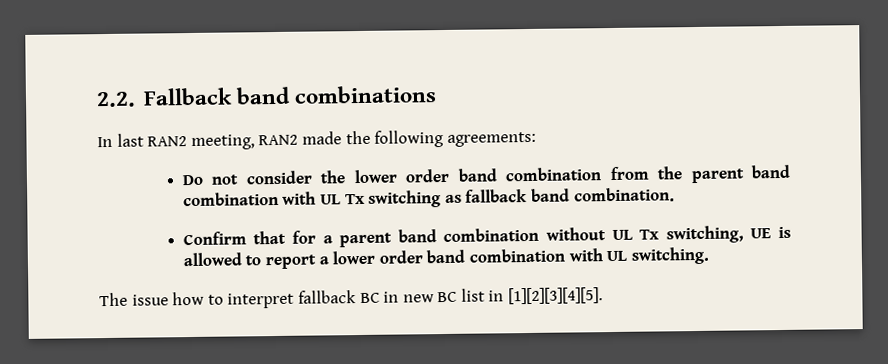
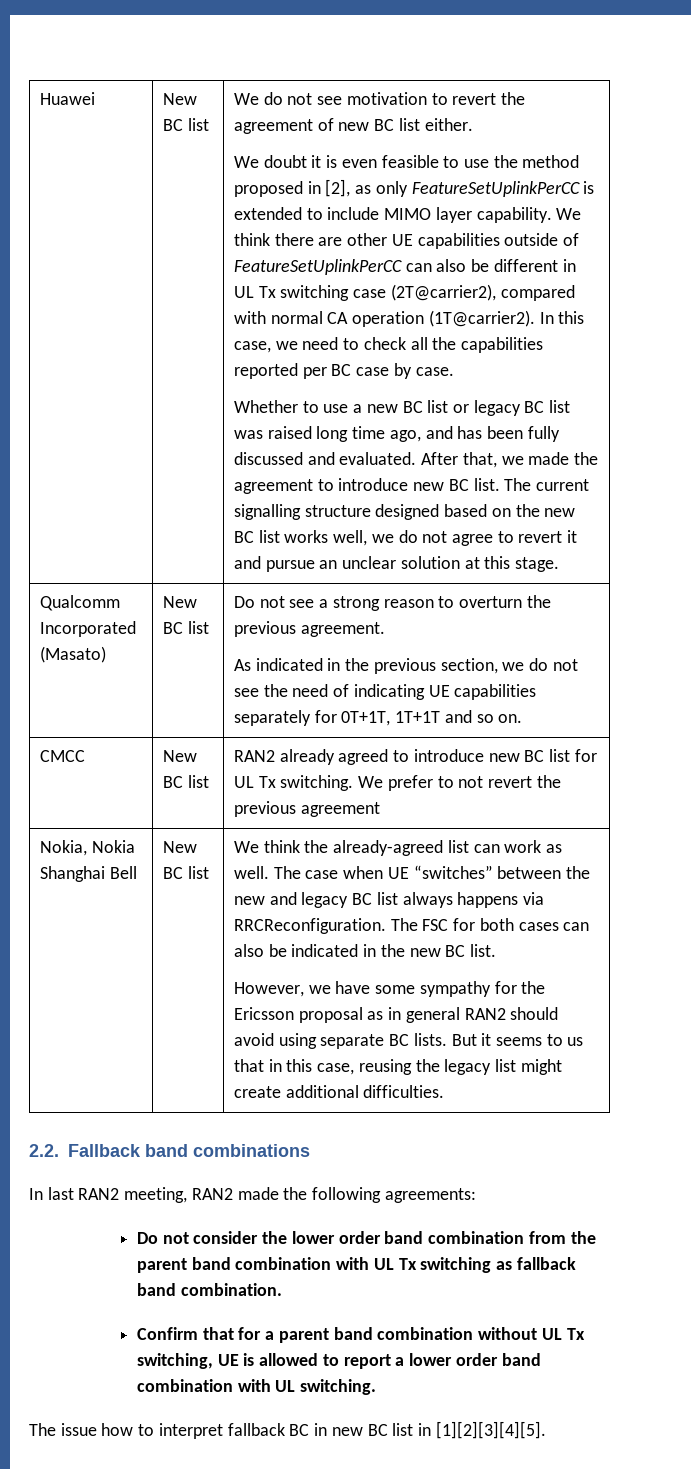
+ Huawei | New BC list | We do not see motivation to revert the agreement of new BC list either.
+ We doubt it is even feasible to use the method proposed in [2], as only FeatureSetUplinkPerCC is extended to include MIMO layer capability. We think there are other UE capabilities outside of FeatureSetUplinkPerCC can also be different in UL Tx switching case (2T@carrier2), compared with normal CA operation (1T@carrier2). In this case, we need to check all the capabilities reported per BC case by case.
+ Whether to use a new BC list or legacy BC list was raised long time ago, and has been fully discussed and evaluated. After that, we made the agreement to introduce new BC list. The current signalling structure designed based on the new BC list works well, we do not agree to revert it and pursue an unclear solution at this stage.
+ Qualcomm Incorporated (Masato) | New BC list | Do not see a strong reason to overturn the previous agreement.
+ As indicated in the previous section, we do not see the need of indicating UE capabilities separately for 0T+1T, 1T+1T and so on.
+ CMCC | New BC list | RAN2 already agreed to introduce new BC list for UL Tx switching. We prefer to not revert the previous agreement
+ Nokia, Nokia Shanghai Bell | New BC list | We think the already-agreed list can work as well. The case when UE “switches” between the new and legacy BC list always happens via RRCReconfiguration. The FSC for both cases can also be indicated in the new BC list.
+ However, we have some sympathy for the Ericsson proposal as in general RAN2 should avoid using separate BC lists. But it seems to us that in this case, reusing the legacy list might create additional difficulties.

